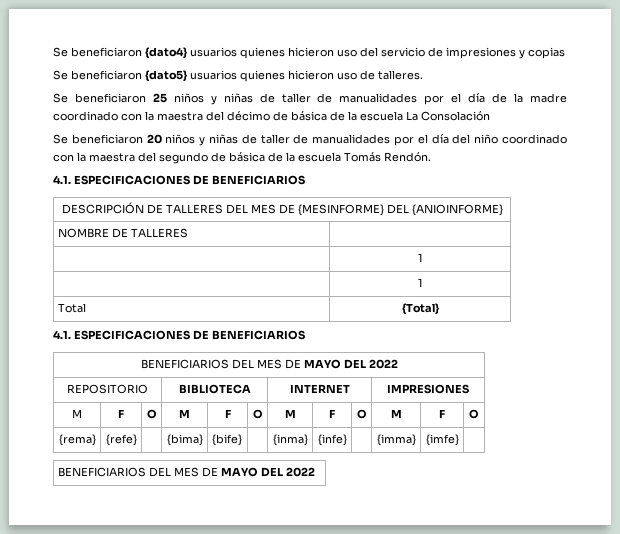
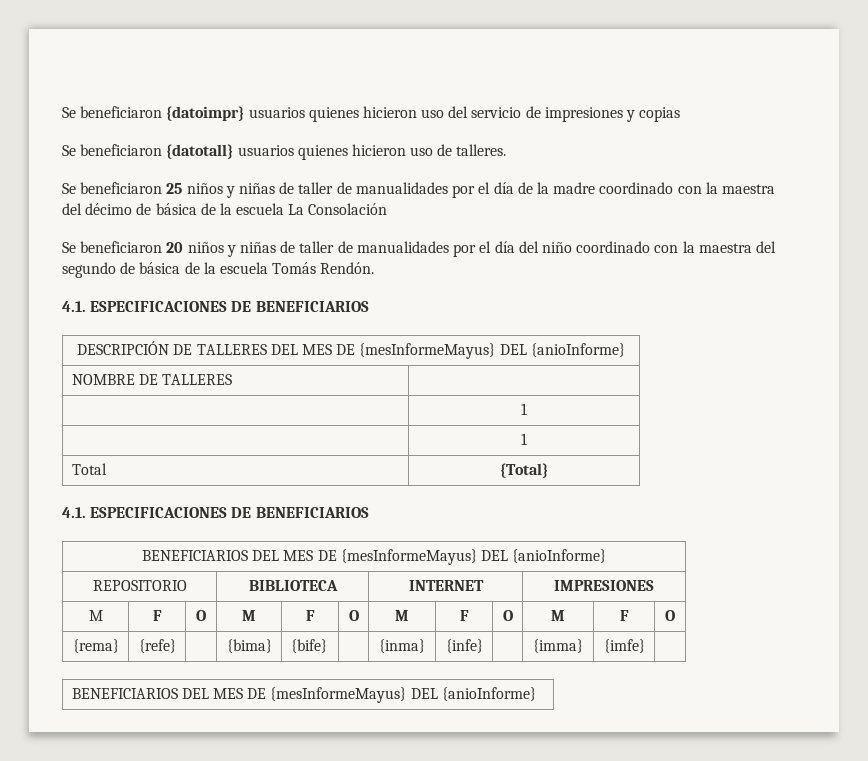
- Se beneficiaron {dato4} usuarios quienes hicieron uso del servicio de impresiones y copias
+ Se beneficiaron {datoimpr} usuarios quienes hicieron uso del servicio de impresiones y copias
- Se beneficiaron {dato5} usuarios quienes hicieron uso de talleres.
+ Se beneficiaron {datotall} usuarios quienes hicieron uso de talleres.
- DESCRIPCIÓN DE TALLERES DEL MES DE {MESINFORME} DEL {ANIOINFORME}
+ DESCRIPCIÓN DE TALLERES DEL MES DE {mesInformeMayus} DEL {anioInforme}
  Total | {Total}
  4.1. ESPECIFICACIONES DE BENEFICIARIOS
- BENEFICIARIOS DEL MES DE MAYO DEL 2022
+ BENEFICIARIOS DEL MES DE {mesInformeMayus} DEL {anioInforme}
  {rema} | {refe} | | {bima} | {bife} | | {inma} | {infe} | | {imma} | {imfe} |
- BENEFICIARIOS DEL MES DE MAYO DEL 2022
+ BENEFICIARIOS DEL MES DE {mesInformeMayus} DEL {anioInforme}

